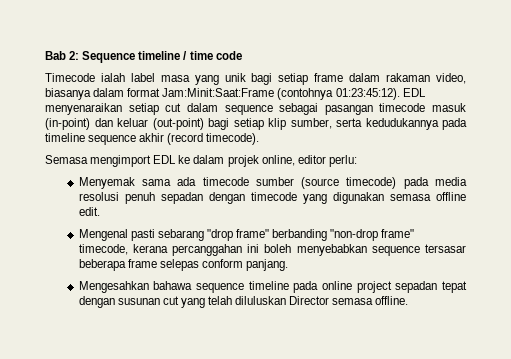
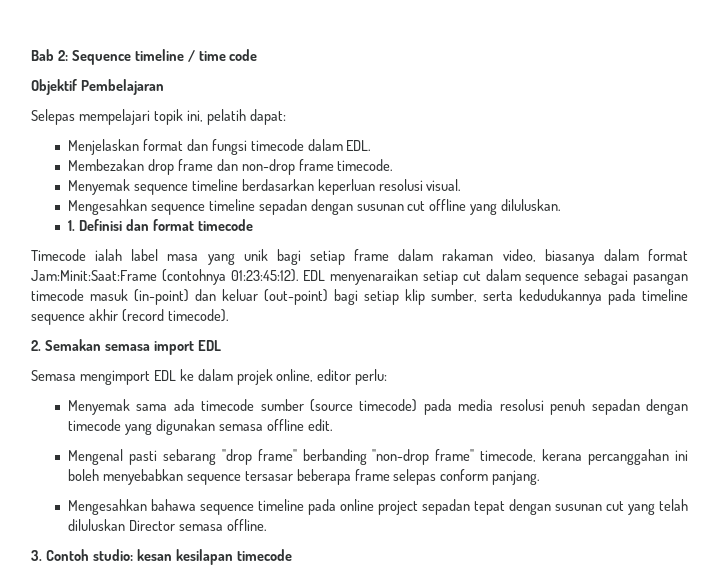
+ Objektif Pembelajaran
+ Selepas mempelajari topik ini, pelatih dapat:
+ Menjelaskan format dan fungsi timecode dalam EDL.
+ Membezakan drop frame dan non-drop frame timecode.
+ Menyemak sequence timeline berdasarkan keperluan resolusi visual.
+ Mengesahkan sequence timeline sepadan dengan susunan cut offline yang diluluskan.
+ 1. Definisi dan format timecode
+ 2. Semakan semasa import EDL
+ 3. Contoh studio: kesan kesilapan timecode

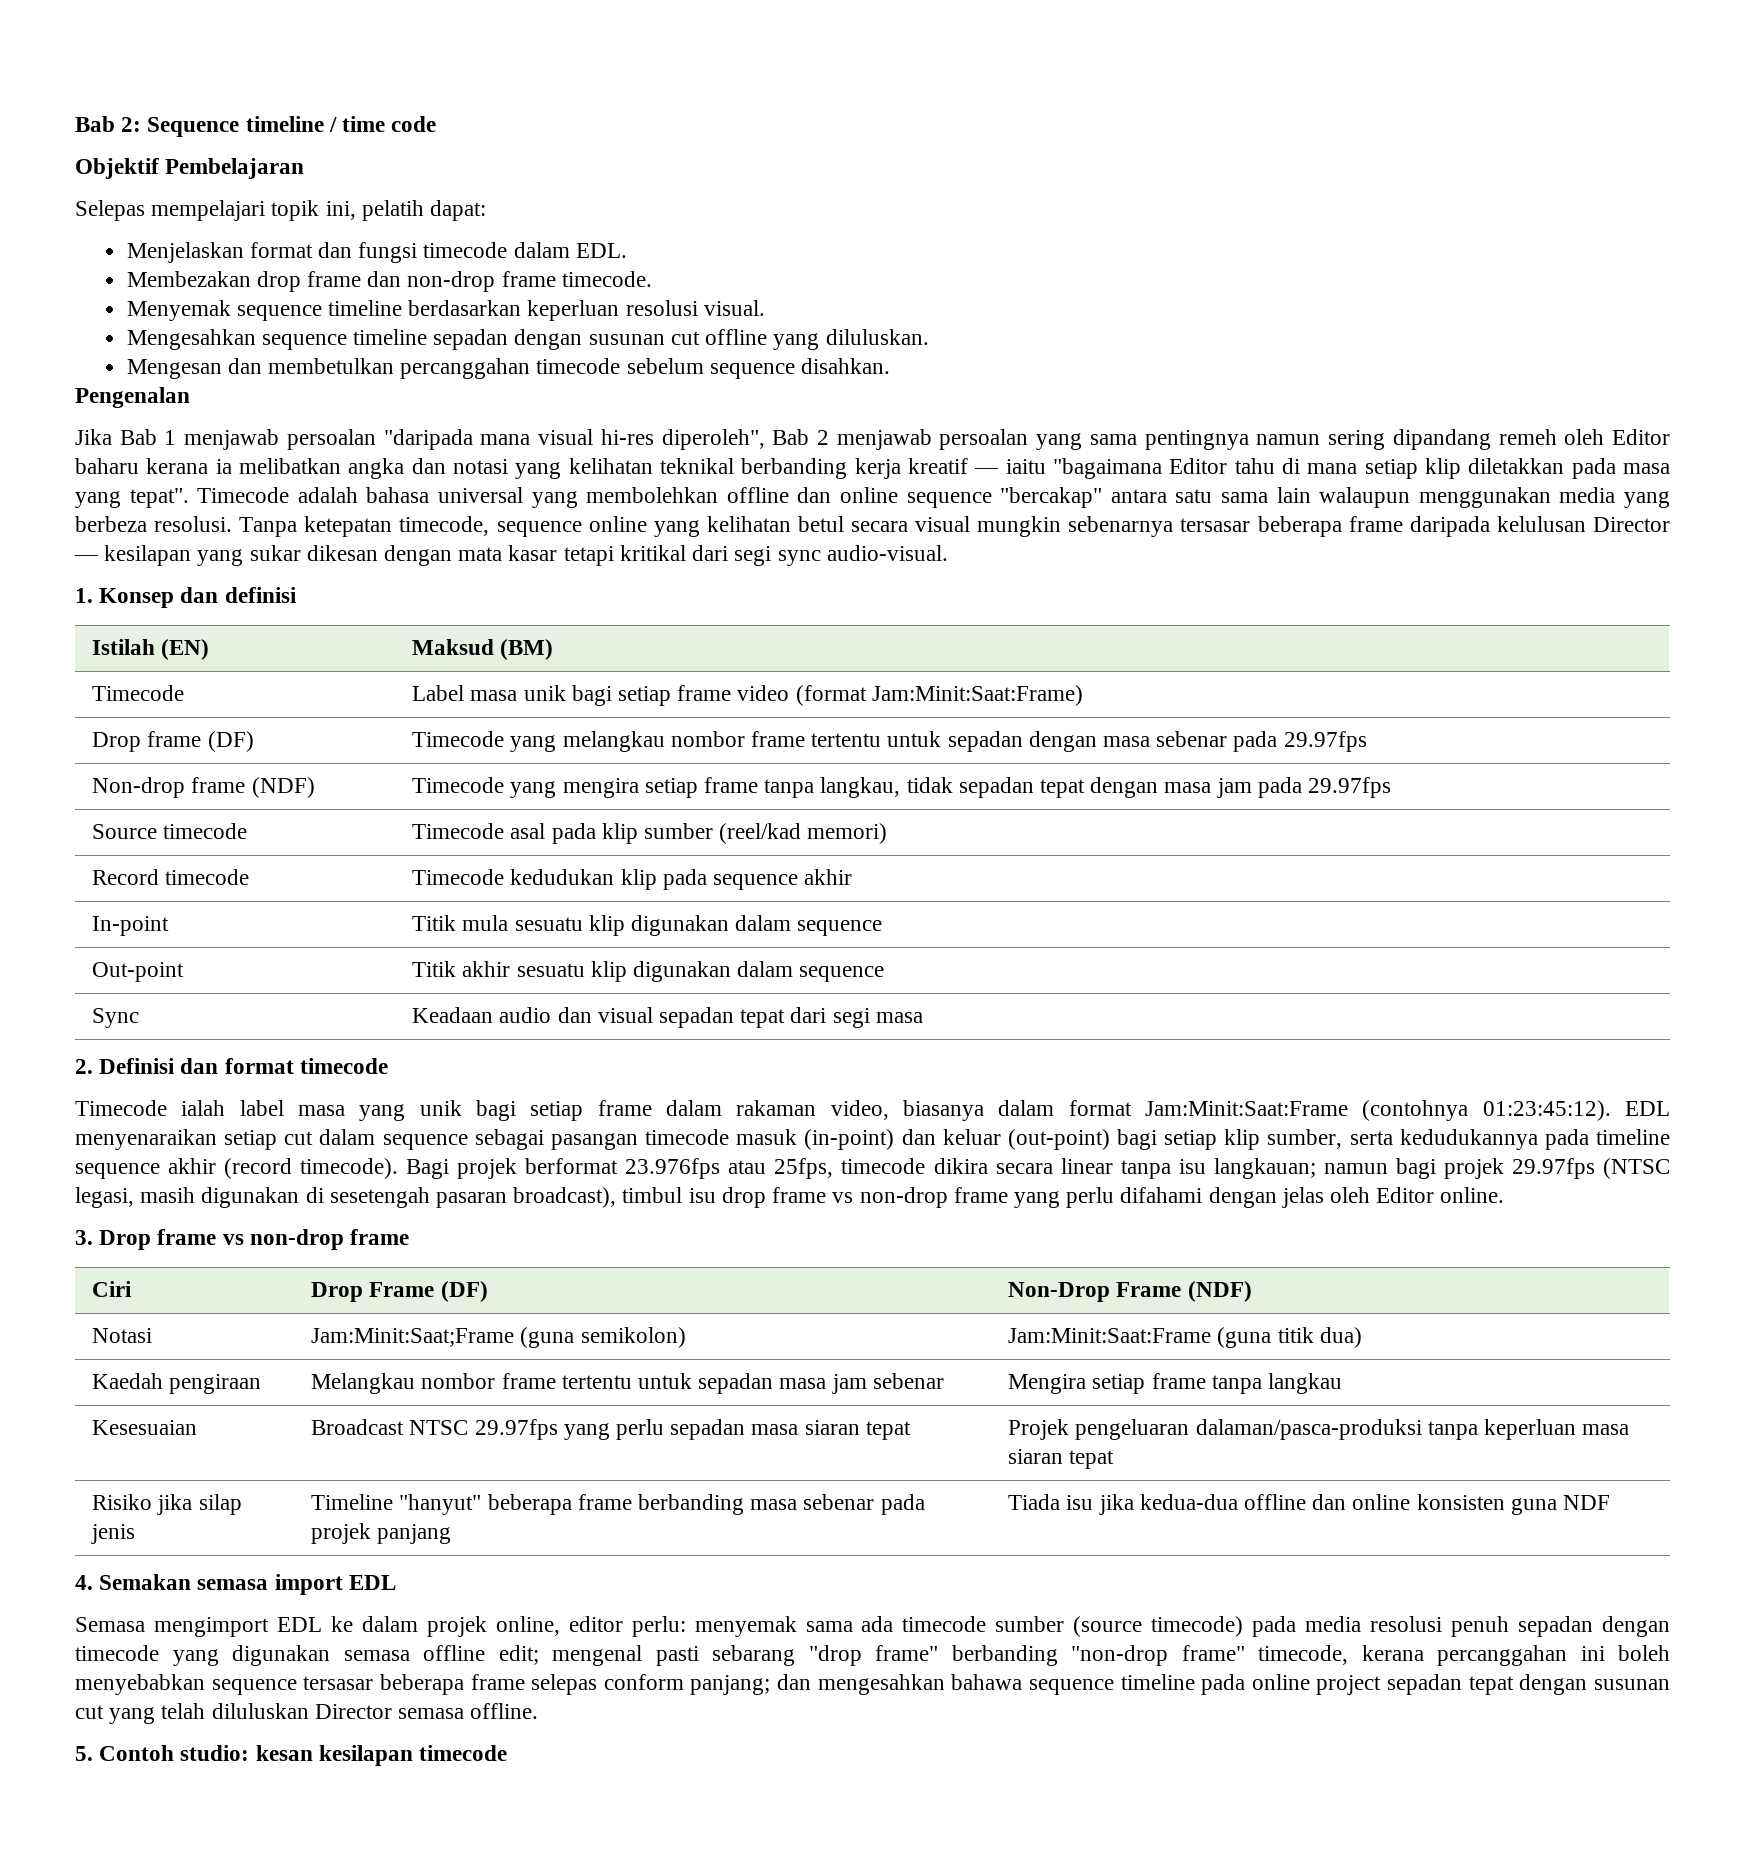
- 1. Definisi dan format timecode
+ Mengesan dan membetulkan percanggahan timecode sebelum sequence disahkan.
+ Pengenalan
+ Jika Bab 1 menjawab persoalan "daripada mana visual hi-res diperoleh", Bab 2 menjawab persoalan yang sama pentingnya namun sering dipandang remeh oleh Editor baharu kerana ia melibatkan angka dan notasi yang kelihatan teknikal berbanding kerja kreatif — iaitu "bagaimana Editor tahu di mana setiap klip diletakkan pada masa yang tepat". Timecode adalah bahasa universal yang membolehkan offline dan online sequence "bercakap" antara satu sama lain walaupun menggunakan media yang berbeza resolusi. Tanpa ketepatan timecode, sequence online yang kelihatan betul secara visual mungkin sebenarnya tersasar beberapa frame daripada kelulusan Director — kesilapan yang sukar dikesan dengan mata kasar tetapi kritikal dari segi sync audio-visual.
+ 1. Konsep dan definisi
+ Istilah (EN) | Maksud (BM)
+ Timecode | Label masa unik bagi setiap frame video (format Jam:Minit:Saat:Frame)
+ Drop frame (DF) | Timecode yang melangkau nombor frame tertentu untuk sepadan dengan masa sebenar pada 29.97fps
+ Non-drop frame (NDF) | Timecode yang mengira setiap frame tanpa langkau, tidak sepadan tepat dengan masa jam pada 29.97fps
+ Source timecode | Timecode asal pada klip sumber (reel/kad memori)
+ Record timecode | Timecode kedudukan klip pada sequence akhir
+ In-point | Titik mula sesuatu klip digunakan dalam sequence
+ Out-point | Titik akhir sesuatu klip digunakan dalam sequence
+ Sync | Keadaan audio dan visual sepadan tepat dari segi masa
+ 2. Definisi dan format timecode
- EDL menyenaraikan setiap cut dalam sequence sebagai pasangan timecode masuk (in-point) dan keluar (out-point) bagi setiap klip sumber, serta kedudukannya pada timeline sequence akhir (record timecode).
- 2. Semakan semasa import EDL
+ EDL menyenaraikan setiap cut dalam sequence sebagai pasangan timecode masuk (in-point) dan keluar (out-point) bagi setiap klip sumber, serta kedudukannya pada timeline sequence akhir (record timecode). Bagi projek berformat 23.976fps atau 25fps, timecode dikira secara linear tanpa isu langkauan; namun bagi projek 29.97fps (NTSC legasi, masih digunakan di sesetengah pasaran broadcast), timbul isu drop frame vs non-drop frame yang perlu difahami dengan jelas oleh Editor online.
+ 3. Drop frame vs non-drop frame
+ Ciri | Drop Frame (DF) | Non-Drop Frame (NDF)
+ Notasi | Jam:Minit:Saat;Frame (guna semikolon) | Jam:Minit:Saat:Frame (guna titik dua)
+ Kaedah pengiraan | Melangkau nombor frame tertentu untuk sepadan masa jam sebenar | Mengira setiap frame tanpa langkau
+ Kesesuaian | Broadcast NTSC 29.97fps yang perlu sepadan masa siaran tepat | Projek pengeluaran dalaman/pasca-produksi tanpa keperluan masa siaran tepat
+ Risiko jika silap jenis | Timeline "hanyut" beberapa frame berbanding masa sebenar pada projek panjang | Tiada isu jika kedua-dua offline dan online konsisten guna NDF
+ 4. Semakan semasa import EDL
- Semasa mengimport EDL ke dalam projek online, editor perlu:
- Menyemak sama ada timecode sumber (source timecode) pada media resolusi penuh sepadan dengan timecode yang digunakan semasa offline edit.
- Mengenal pasti sebarang "drop frame" berbanding "non-drop frame" timecode, kerana percanggahan ini boleh menyebabkan sequence tersasar beberapa frame selepas conform panjang.
- Mengesahkan bahawa sequence timeline pada online project sepadan tepat dengan susunan cut yang telah diluluskan Director semasa offline.
+ Semasa mengimport EDL ke dalam projek online, editor perlu: menyemak sama ada timecode sumber (source timecode) pada media resolusi penuh sepadan dengan timecode yang digunakan semasa offline edit; mengenal pasti sebarang "drop frame" berbanding "non-drop frame" timecode, kerana percanggahan ini boleh menyebabkan sequence tersasar beberapa frame selepas conform panjang; dan mengesahkan bahawa sequence timeline pada online project sepadan tepat dengan susunan cut yang telah diluluskan Director semasa offline.
- 3. Contoh studio: kesan kesilapan timecode
+ 5. Contoh studio: kesan kesilapan timecode

